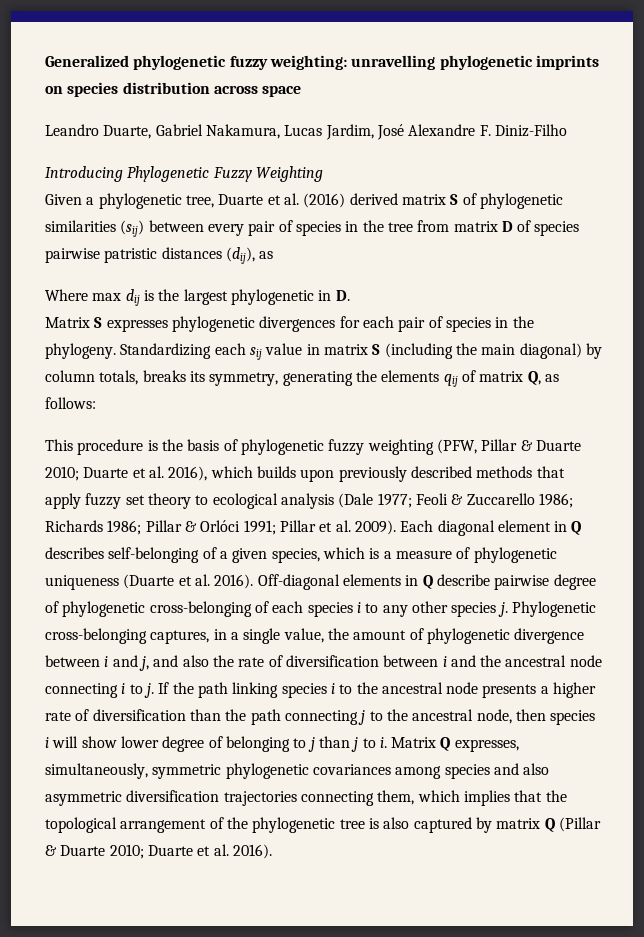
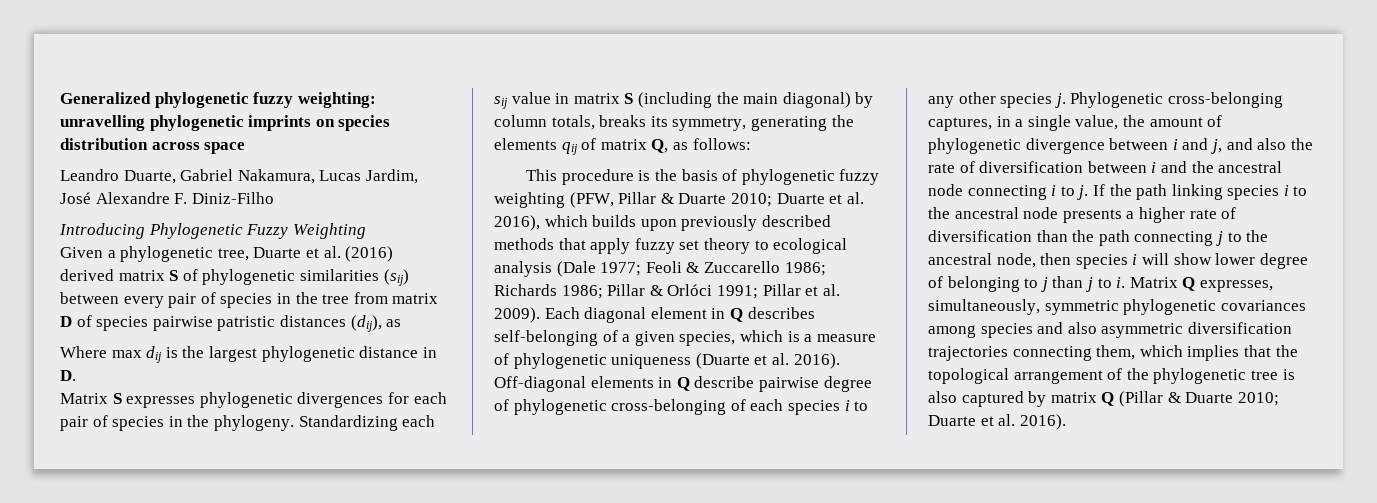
- Where max dij is the largest phylogenetic in D.
+ Where max dij is the largest phylogenetic distance in D.

